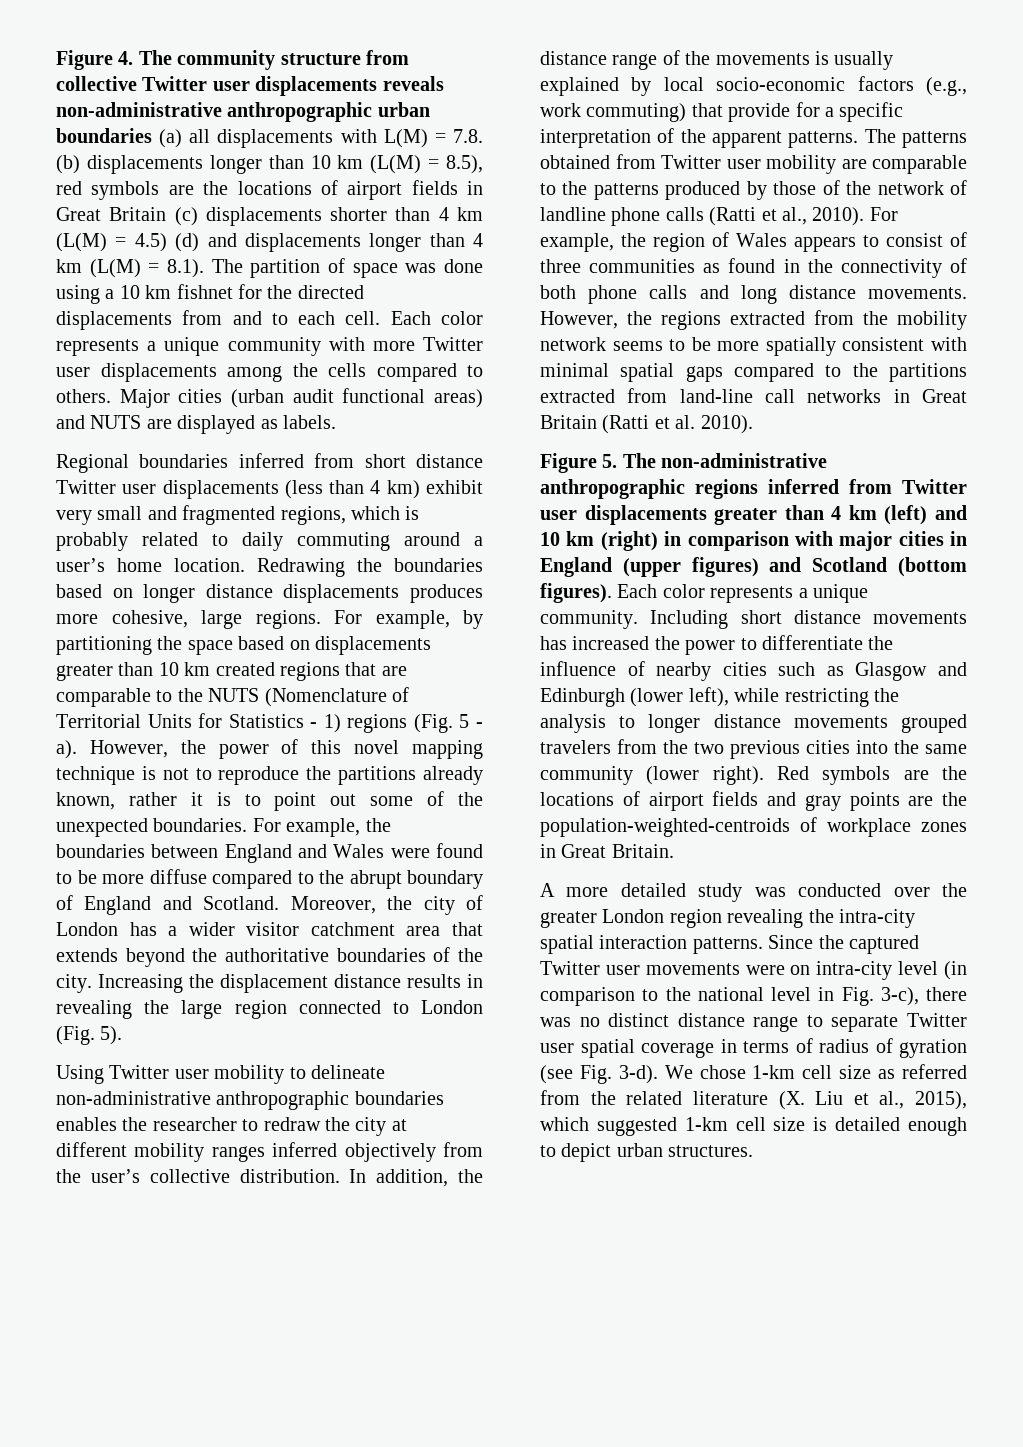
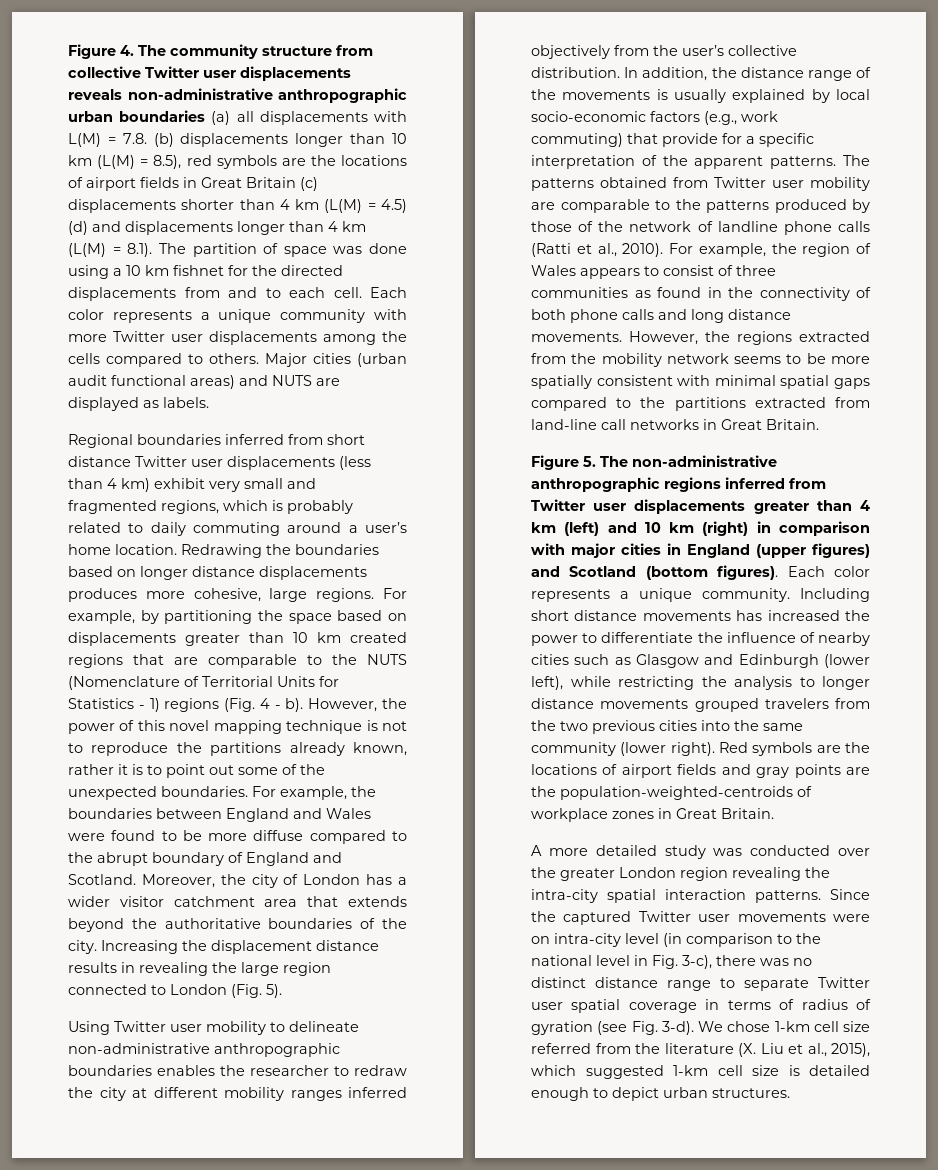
- For example, by partitioning the space based on displacements greater than 10 km created regions that are comparable to the NUTS (Nomenclature of Territorial Units for Statistics - 1) regions (Fig. 5 - a).
+ For example, by partitioning the space based on displacements greater than 10 km created regions that are comparable to the NUTS (Nomenclature of Territorial Units for Statistics - 1) regions (Fig. 4 - b).
- However, the regions extracted from the mobility network seems to be more spatially consistent with minimal spatial gaps compared to the partitions extracted from land-line call networks in Great Britain (Ratti et al. 2010).
+ However, the regions extracted from the mobility network seems to be more spatially consistent with minimal spatial gaps compared to the partitions extracted from land-line call networks in Great Britain.
- We chose 1-km cell size as referred from the related literature (X. Liu et al., 2015), which suggested 1-km cell size is detailed enough to depict urban structures.
+ We chose 1-km cell size referred from the literature (X. Liu et al., 2015), which suggested 1-km cell size is detailed enough to depict urban structures.

